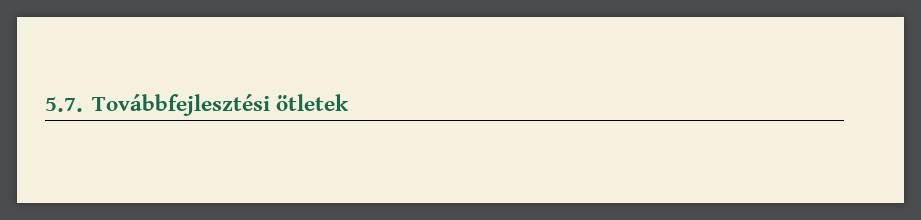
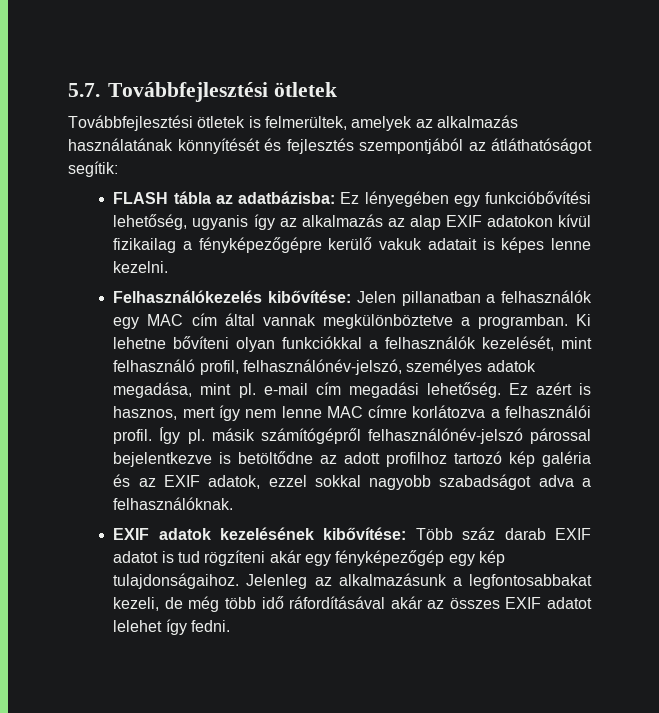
+ Továbbfejlesztési ötletek is felmerültek, amelyek az alkalmazás használatának könnyítését és fejlesztés szempontjából az átláthatóságot segítik:
+ FLASH tábla az adatbázisba: Ez lényegében egy funkcióbővítési lehetőség, ugyanis így az alkalmazás az alap EXIF adatokon kívül fizikailag a fényképezőgépre kerülő vakuk adatait is képes lenne kezelni.
+ Felhasználókezelés kibővítése: Jelen pillanatban a felhasználók egy MAC cím által vannak megkülönböztetve a programban. Ki lehetne bővíteni olyan funkciókkal a felhasználók kezelését, mint felhasználó profil, felhasználónév-jelszó, személyes adatok megadása, mint pl. e-mail cím megadási lehetőség. Ez azért is hasznos, mert így nem lenne MAC címre korlátozva a felhasználói profil. Így pl. másik számítógépről felhasználónév-jelszó párossal bejelentkezve is betöltődne az adott profilhoz tartozó kép galéria és az EXIF adatok, ezzel sokkal nagyobb szabadságot adva a felhasználóknak.
+ EXIF adatok kezelésének kibővítése: Több száz darab EXIF adatot is tud rögzíteni akár egy fényképezőgép egy kép tulajdonságaihoz. Jelenleg az alkalmazásunk a legfontosabbakat kezeli, de még több idő ráfordításával akár az összes EXIF adatot lelehet így fedni.

